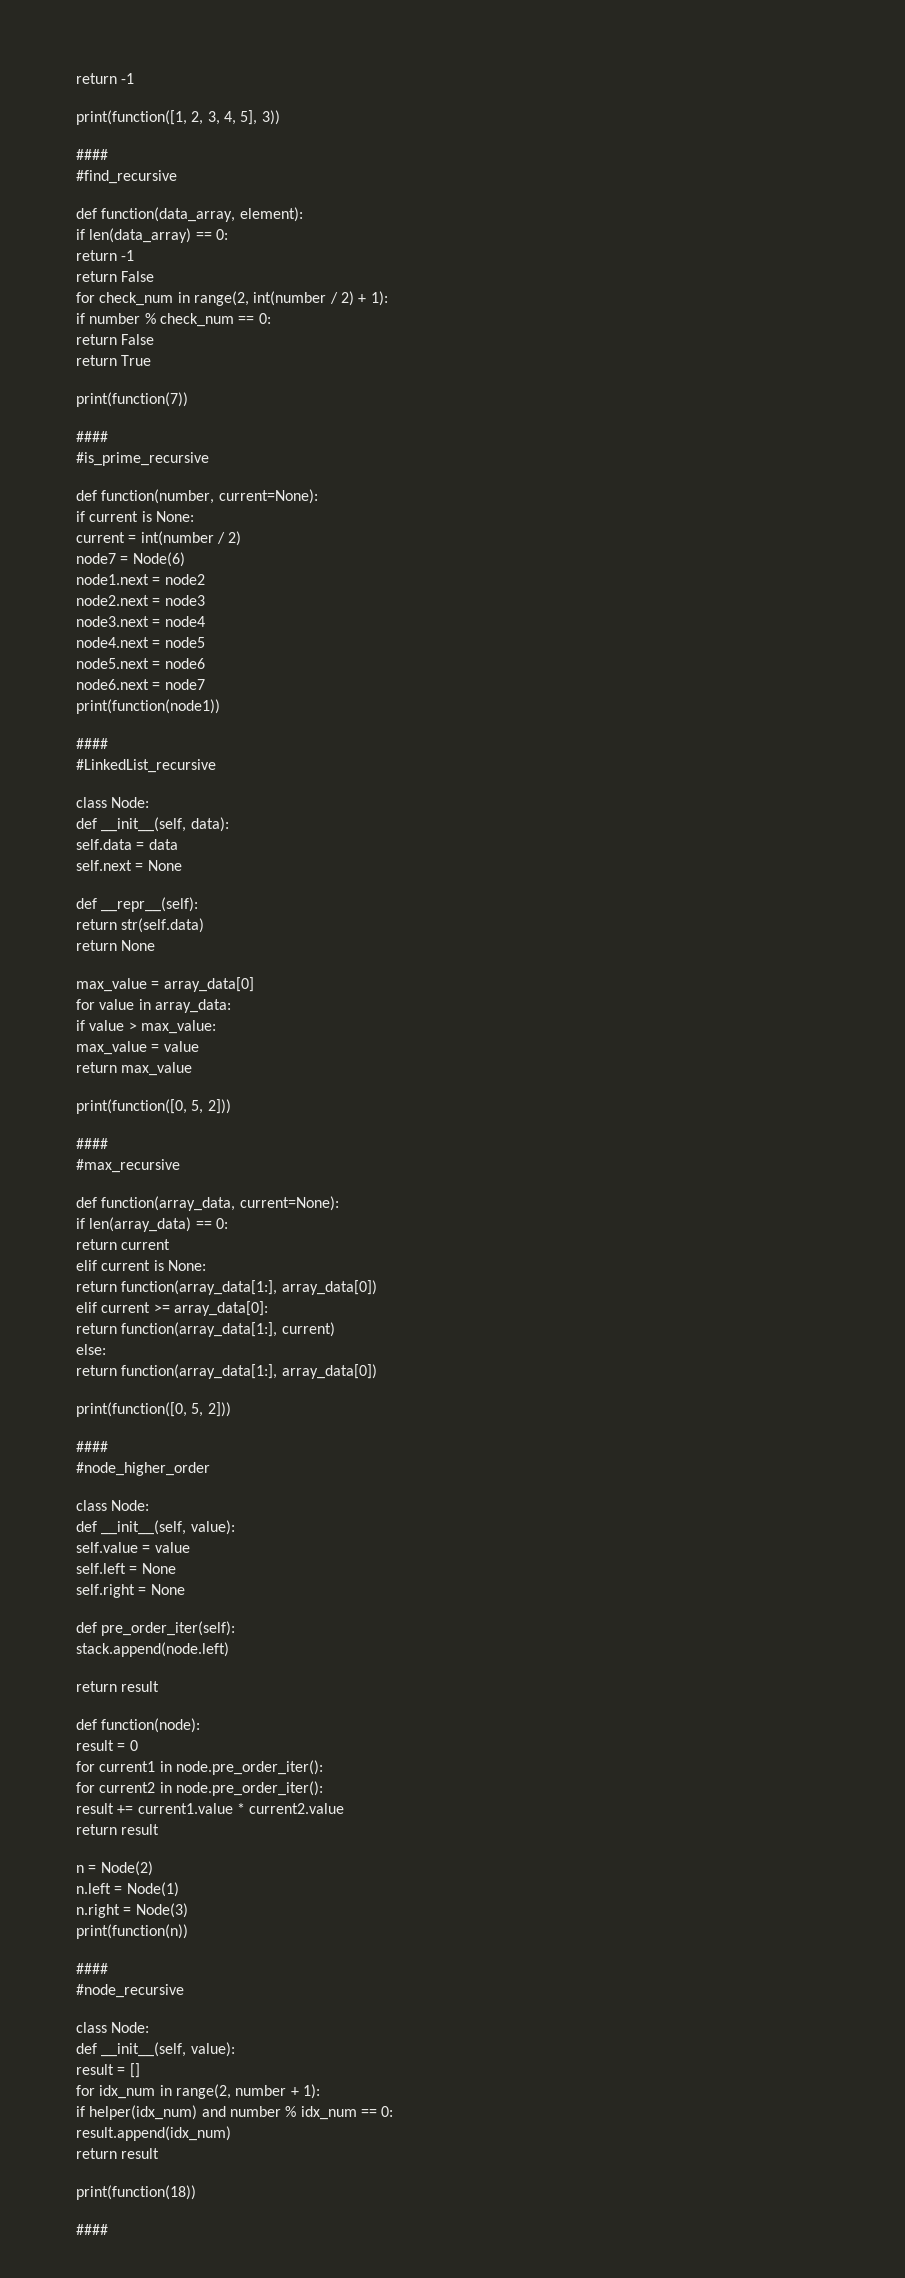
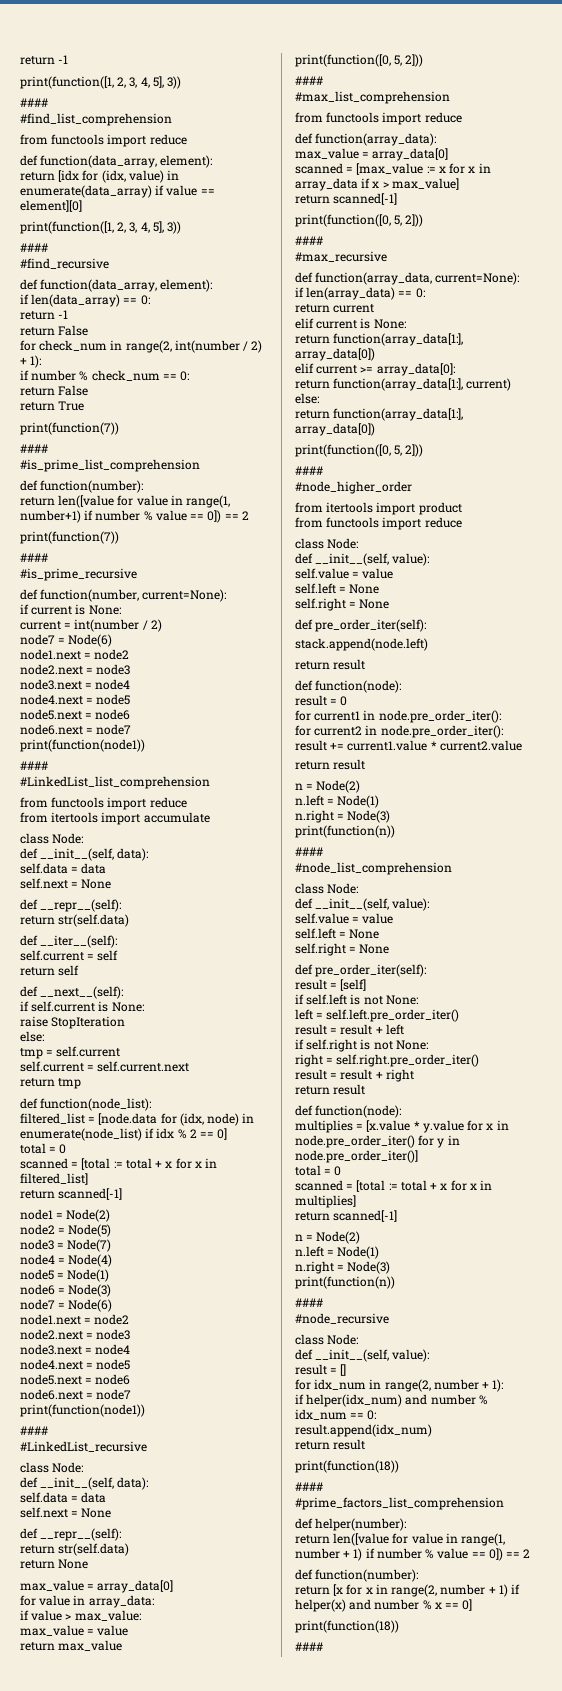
+ #find_list_comprehension
+ from functools import reduce
+ def function(data_array, element):
+ return [idx for (idx, value) in enumerate(data_array) if value == element][0]
+ print(function([1, 2, 3, 4, 5], 3))
+ ####
+ #is_prime_list_comprehension
+ def function(number):
+ return len([value for value in range(1, number+1) if number % value == 0]) == 2
+ print(function(7))
+ ####
+ #LinkedList_list_comprehension
+ from functools import reduce
+ from itertools import accumulate
+ class Node:
+ def __init__(self, data):
+ self.data = data
+ self.next = None
+ def __repr__(self):
+ return str(self.data)
+ def __iter__(self):
+ self.current = self
+ return self
+ def __next__(self):
+ if self.current is None:
+ raise StopIteration
+ else:
+ tmp = self.current
+ self.current = self.current.next
+ return tmp
+ def function(node_list):
+ filtered_list = [node.data for (idx, node) in enumerate(node_list) if idx % 2 == 0]
+ total = 0
+ scanned = [total := total + x for x in filtered_list]
+ return scanned[-1]
+ node1 = Node(2)
+ node2 = Node(5)
+ node3 = Node(7)
+ node4 = Node(4)
+ node5 = Node(1)
+ node6 = Node(3)
+ node7 = Node(6)
+ node1.next = node2
+ node2.next = node3
+ node3.next = node4
+ node4.next = node5
+ node5.next = node6
+ node6.next = node7
+ print(function(node1))
+ ####
+ #max_list_comprehension
+ from functools import reduce
+ def function(array_data):
+ max_value = array_data[0]
+ scanned = [max_value := x for x in array_data if x > max_value]
+ return scanned[-1]
+ print(function([0, 5, 2]))
+ ####
+ from itertools import product
+ from functools import reduce
+ #node_list_comprehension
+ class Node:
+ def __init__(self, value):
+ self.value = value
+ self.left = None
+ self.right = None
+ def pre_order_iter(self):
+ result = [self]
+ if self.left is not None:
+ left = self.left.pre_order_iter()
+ result = result + left
+ if self.right is not None:
+ right = self.right.pre_order_iter()
+ result = result + right
+ return result
+ def function(node):
+ multiplies = [x.value * y.value for x in node.pre_order_iter() for y in node.pre_order_iter()]
+ total = 0
+ scanned = [total := total + x for x in multiplies]
+ return scanned[-1]
+ n = Node(2)
+ n.left = Node(1)
+ n.right = Node(3)
+ print(function(n))
+ ####
+ #prime_factors_list_comprehension
+ def helper(number):
+ return len([value for value in range(1, number + 1) if number % value == 0]) == 2
+ def function(number):
+ return [x for x in range(2, number + 1) if helper(x) and number % x == 0]
+ print(function(18))
+ ####

